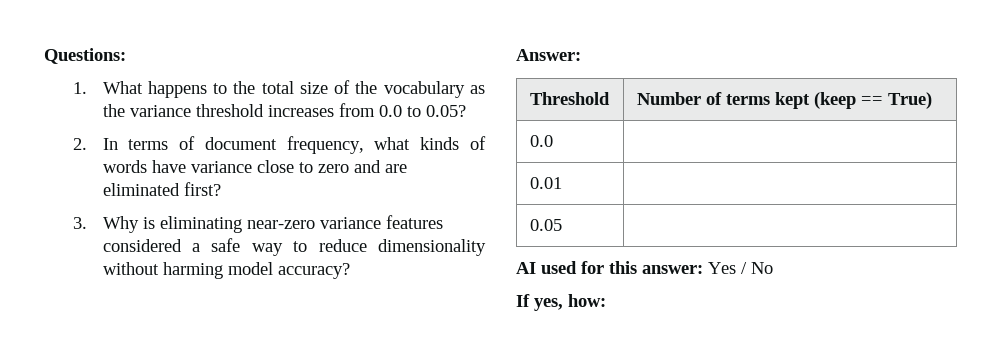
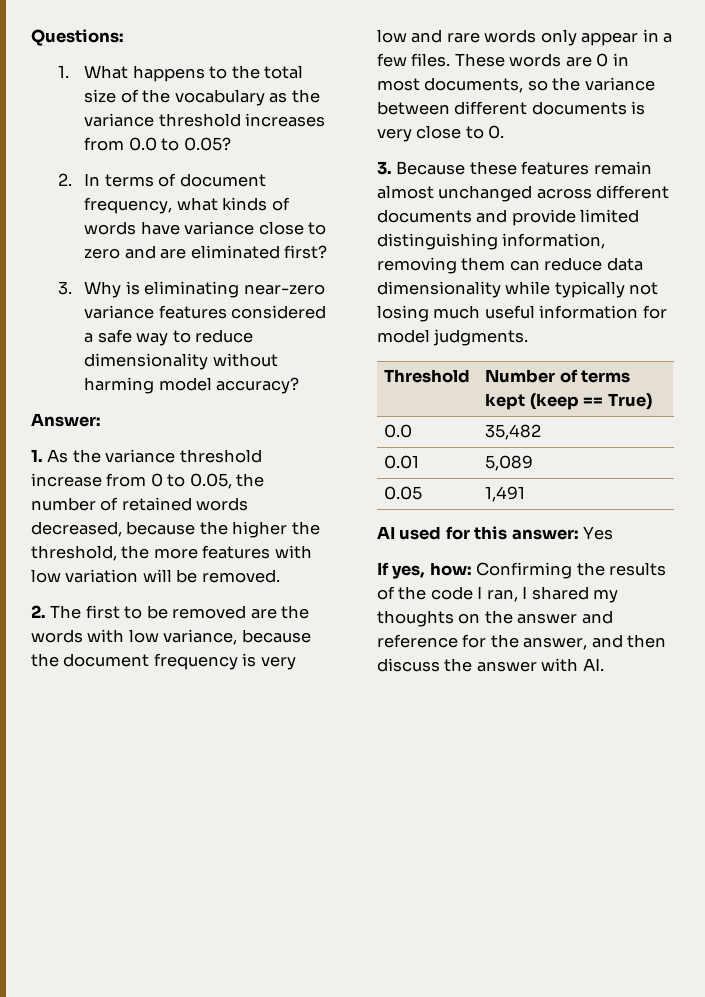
+ 1. As the variance threshold increase from 0 to 0.05, the number of retained words decreased, because the higher the threshold, the more features with low variation will be removed.
+ 2. The first to be removed are the words with low variance, because the document frequency is very low and rare words only appear in a few files. These words are 0 in most documents, so the variance between different documents is very close to 0.
+ 3. Because these features remain almost unchanged across different documents and provide limited distinguishing information, removing them can reduce data dimensionality while typically not losing much useful information for model judgments.
- 0.0 |
+ 0.0 | 35,482
- 0.01 |
+ 0.01 | 5,089
- 0.05 |
+ 0.05 | 1,491
- AI used for this answer: Yes / No
+ AI used for this answer: Yes
- If yes, how:
+ If yes, how: Confirming the results of the code I ran, I shared my thoughts on the answer and reference for the answer, and then discuss the answer with AI.

